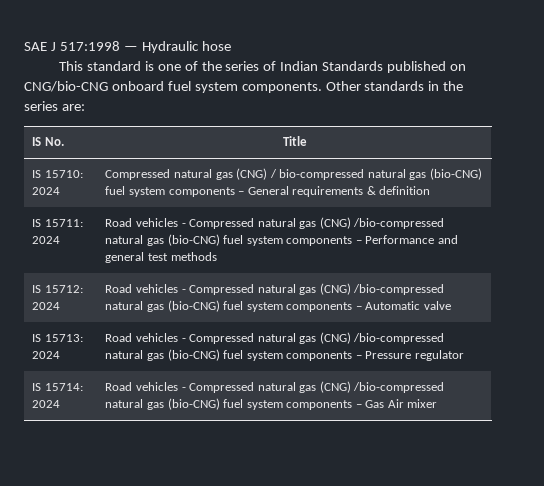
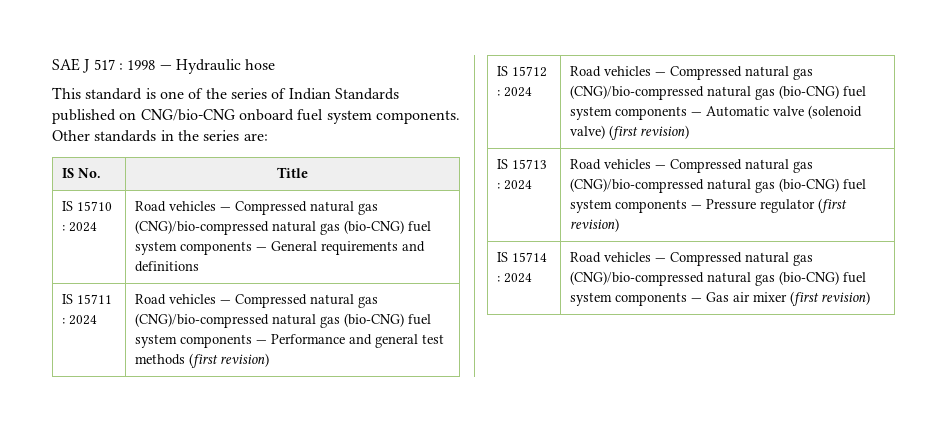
- SAE J 517:1998 — Hydraulic hose
+ SAE J 517 : 1998 — Hydraulic hose
- IS 15710: 2024 | Compressed natural gas (CNG) / bio-compressed natural gas (bio-CNG) fuel system components – General requirements & definition
- IS 15711: 2024 | Road vehicles - Compressed natural gas (CNG) /bio-compressed natural gas (bio-CNG) fuel system components – Performance and general test methods
- IS 15712: 2024 | Road vehicles - Compressed natural gas (CNG) /bio-compressed natural gas (bio-CNG) fuel system components – Automatic valve
- IS 15713: 2024 | Road vehicles - Compressed natural gas (CNG) /bio-compressed natural gas (bio-CNG) fuel system components – Pressure regulator
- IS 15714: 2024 | Road vehicles - Compressed natural gas (CNG) /bio-compressed natural gas (bio-CNG) fuel system components – Gas Air mixer
+ IS 15710 : 2024 | Road vehicles — Compressed natural gas (CNG)/bio-compressed natural gas (bio-CNG) fuel system components — General requirements and definitions
+ IS 15711 : 2024 | Road vehicles — Compressed natural gas (CNG)/bio-compressed natural gas (bio-CNG) fuel system components — Performance and general test methods (first revision)
+ IS 15712 : 2024 | Road vehicles — Compressed natural gas (CNG)/bio-compressed natural gas (bio-CNG) fuel system components — Automatic valve (solenoid valve) (first revision)
+ IS 15713 : 2024 | Road vehicles — Compressed natural gas (CNG)/bio-compressed natural gas (bio-CNG) fuel system components — Pressure regulator (first revision)
+ IS 15714 : 2024 | Road vehicles — Compressed natural gas (CNG)/bio-compressed natural gas (bio-CNG) fuel system components — Gas air mixer (first revision)

